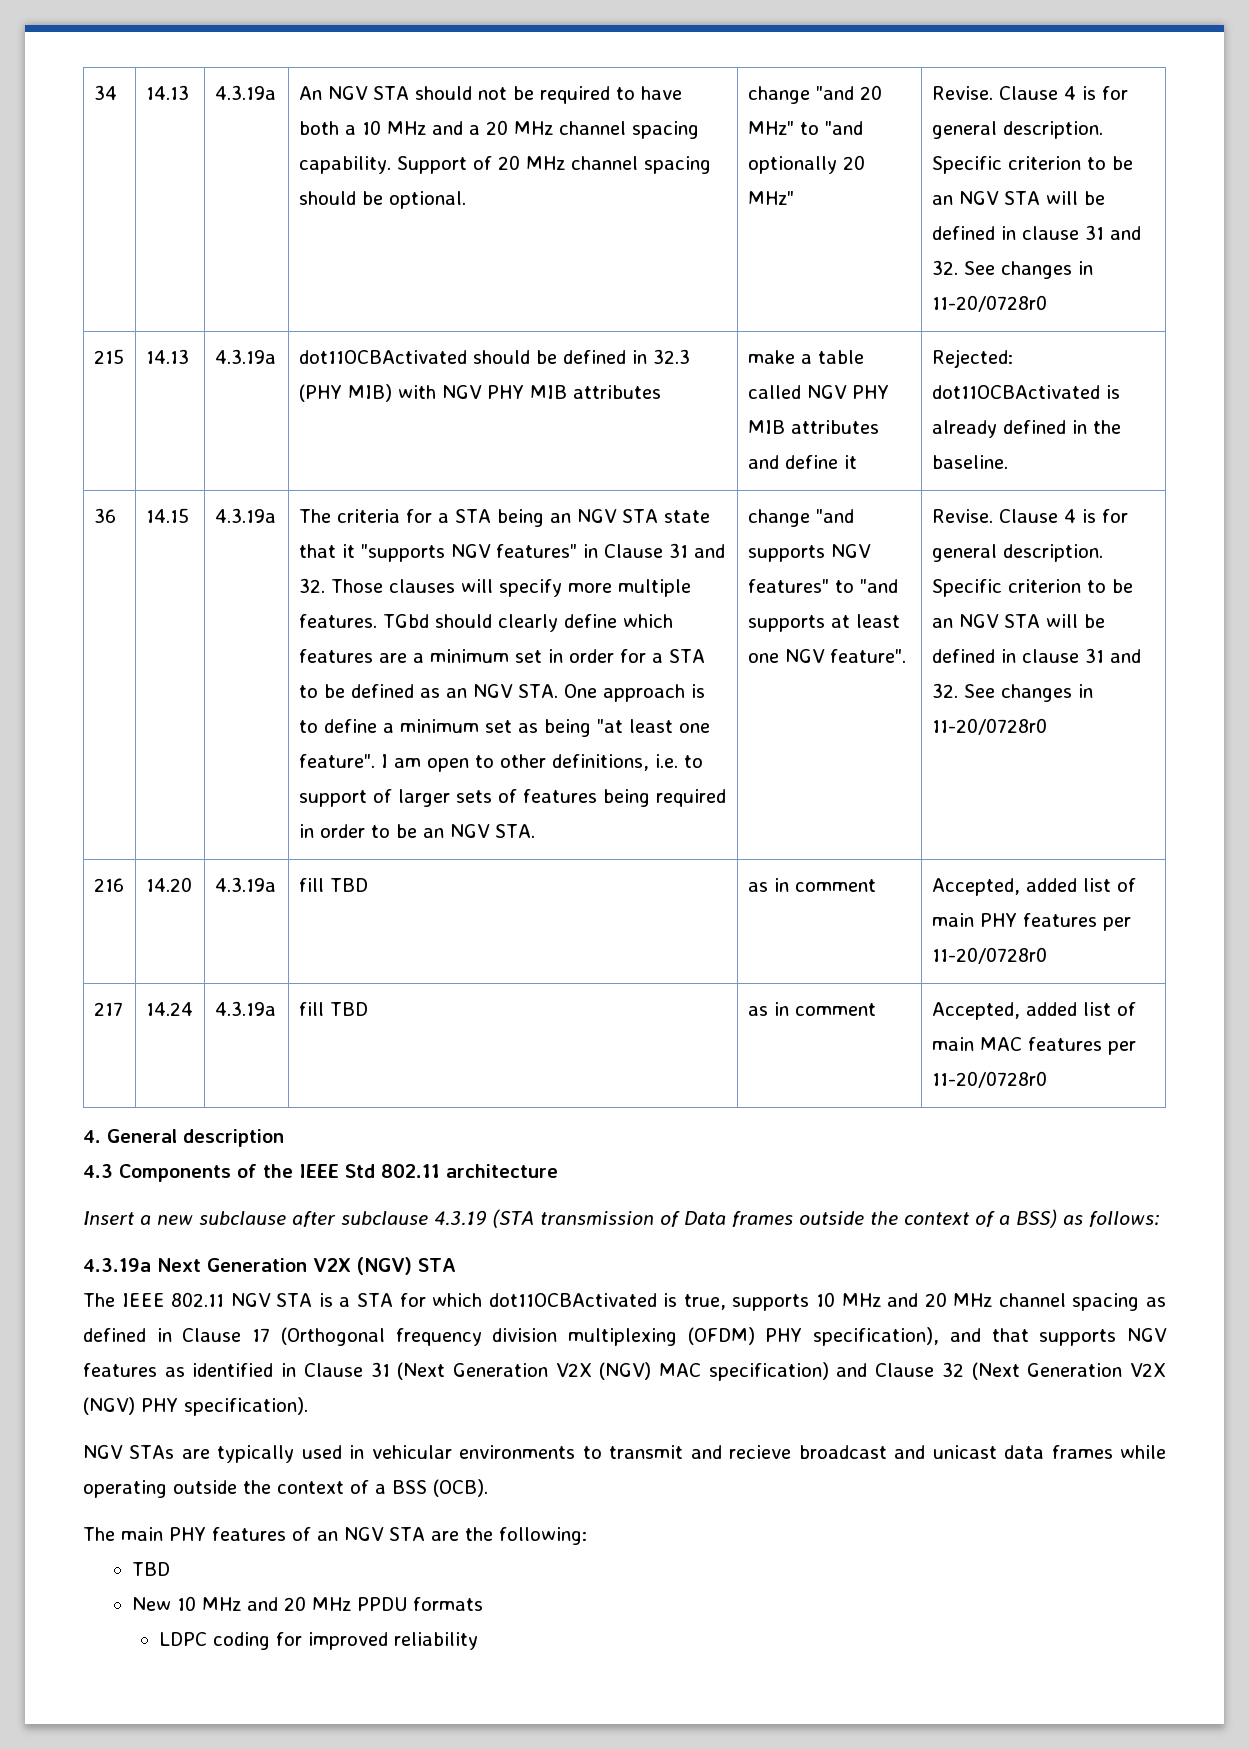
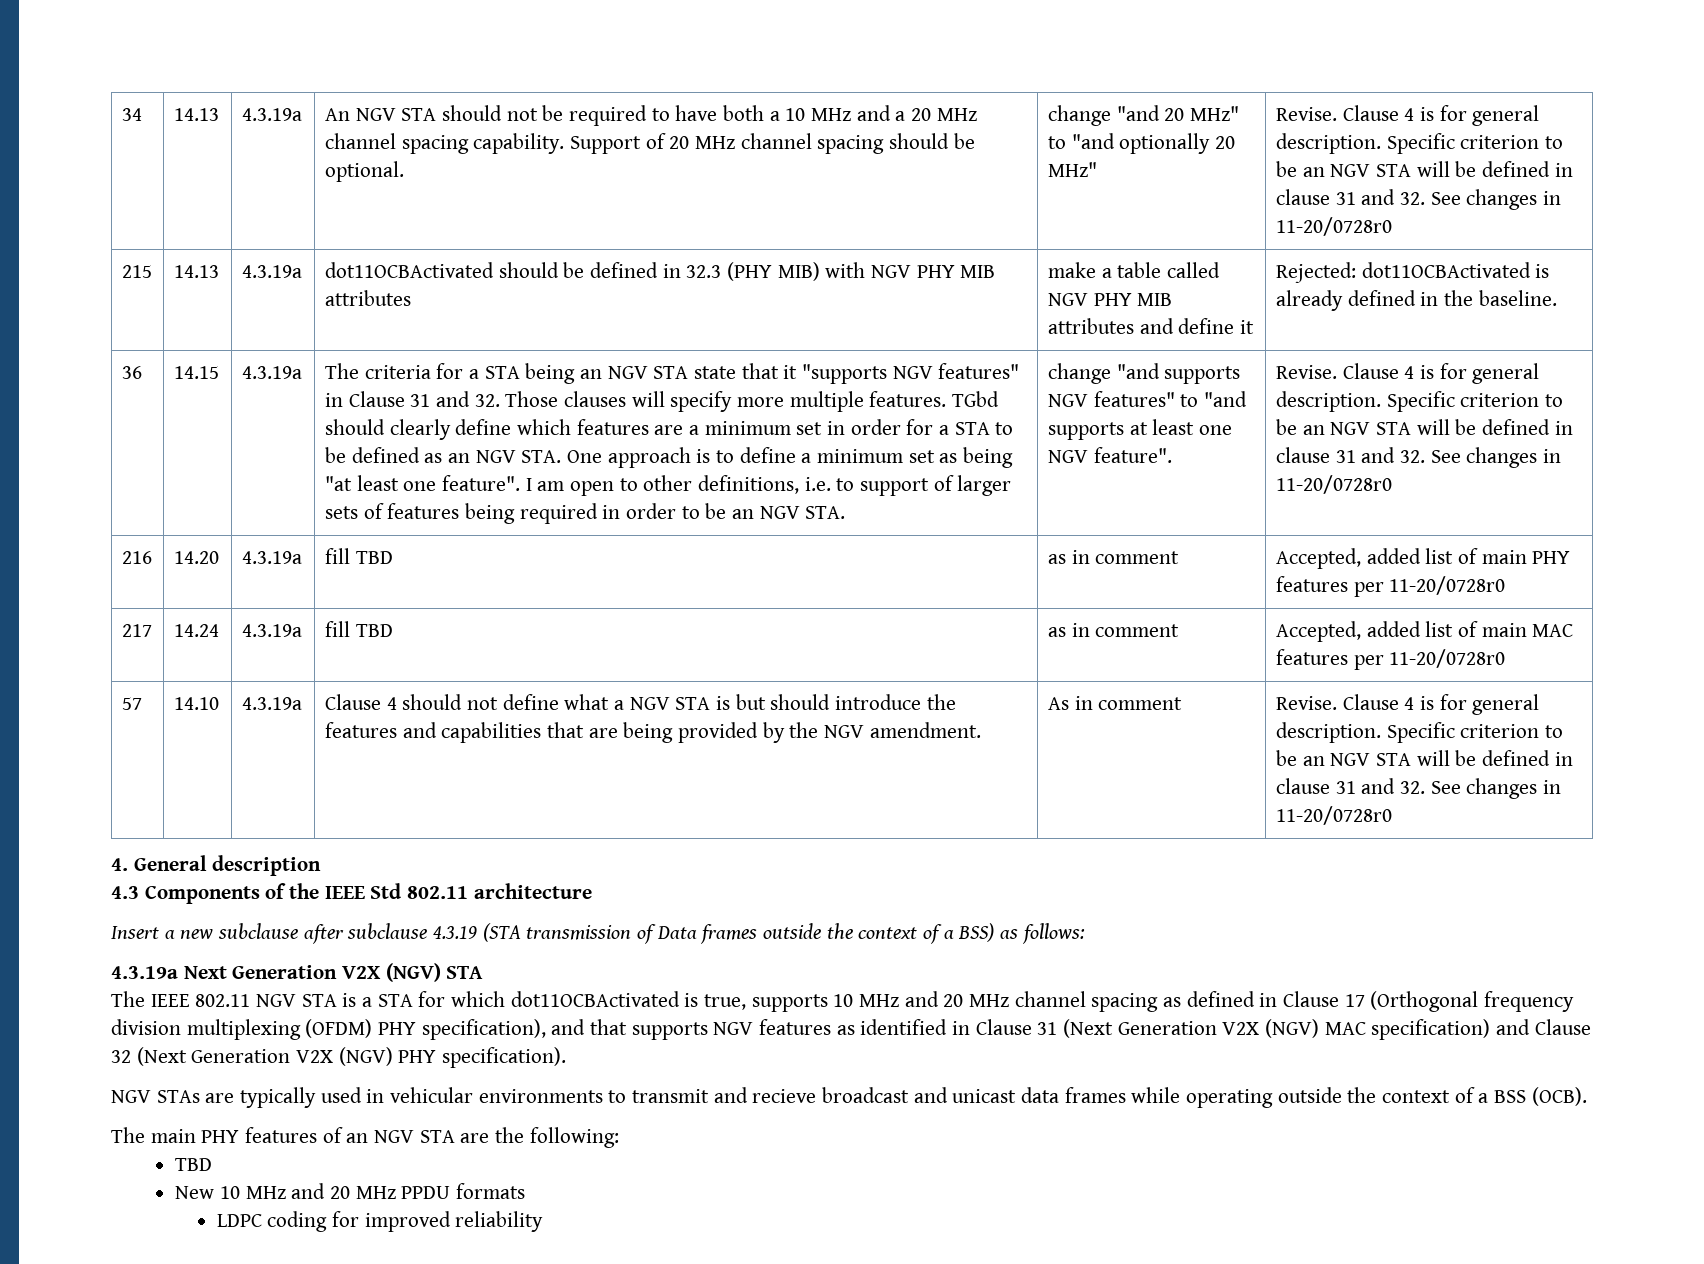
+ 57 | 14.10 | 4.3.19a | Clause 4 should not define what a NGV STA is but should introduce the features and capabilities that are being provided by the NGV amendment. | As in comment | Revise. Clause 4 is for general description. Specific criterion to be an NGV STA will be defined in clause 31 and 32. See changes in 11-20/0728r0

